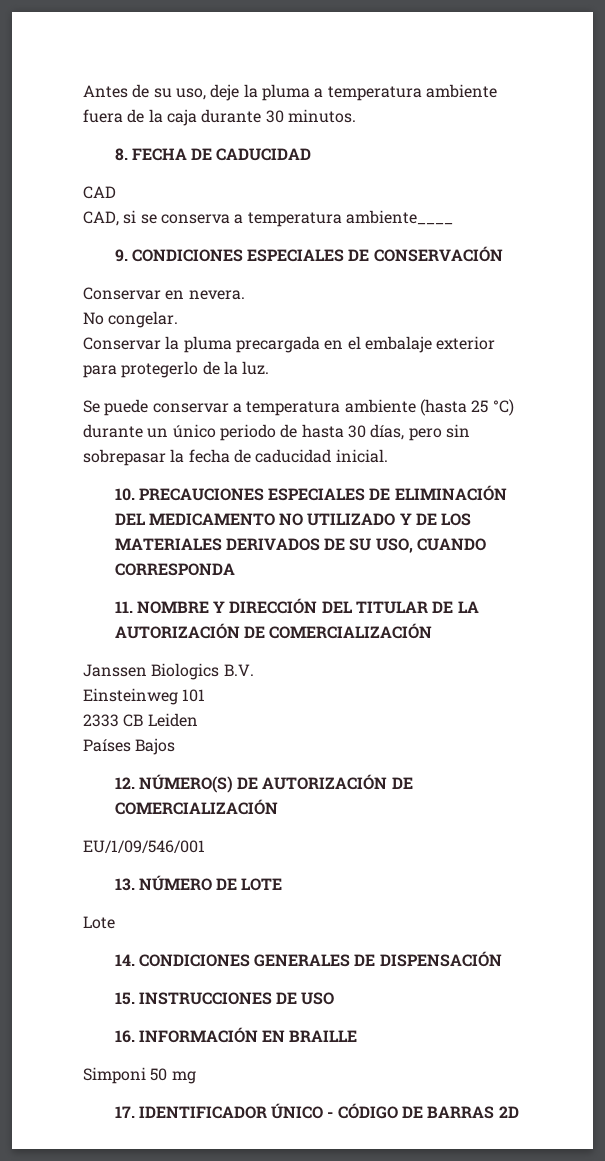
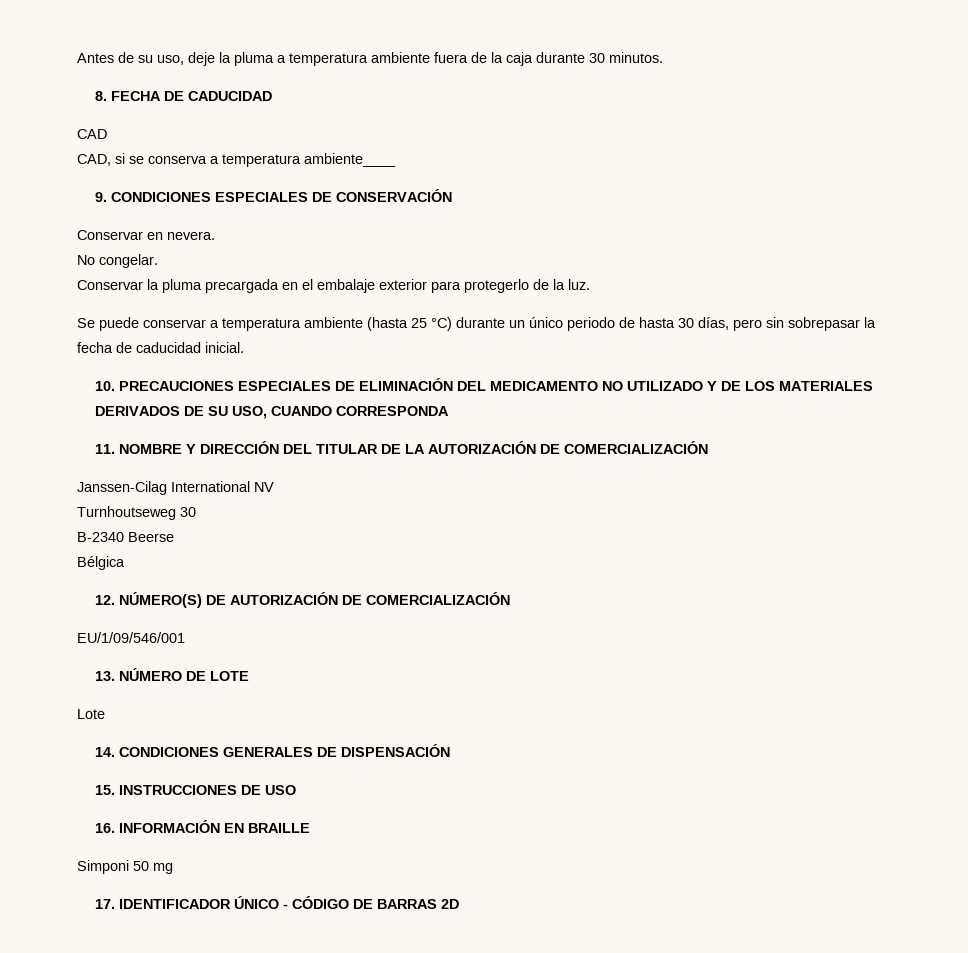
- Janssen Biologics B.V.
- Einsteinweg 101
- 2333 CB Leiden
- Países Bajos
+ Janssen-Cilag International NV
+ Turnhoutseweg 30
+ B-2340 Beerse
+ Bélgica

